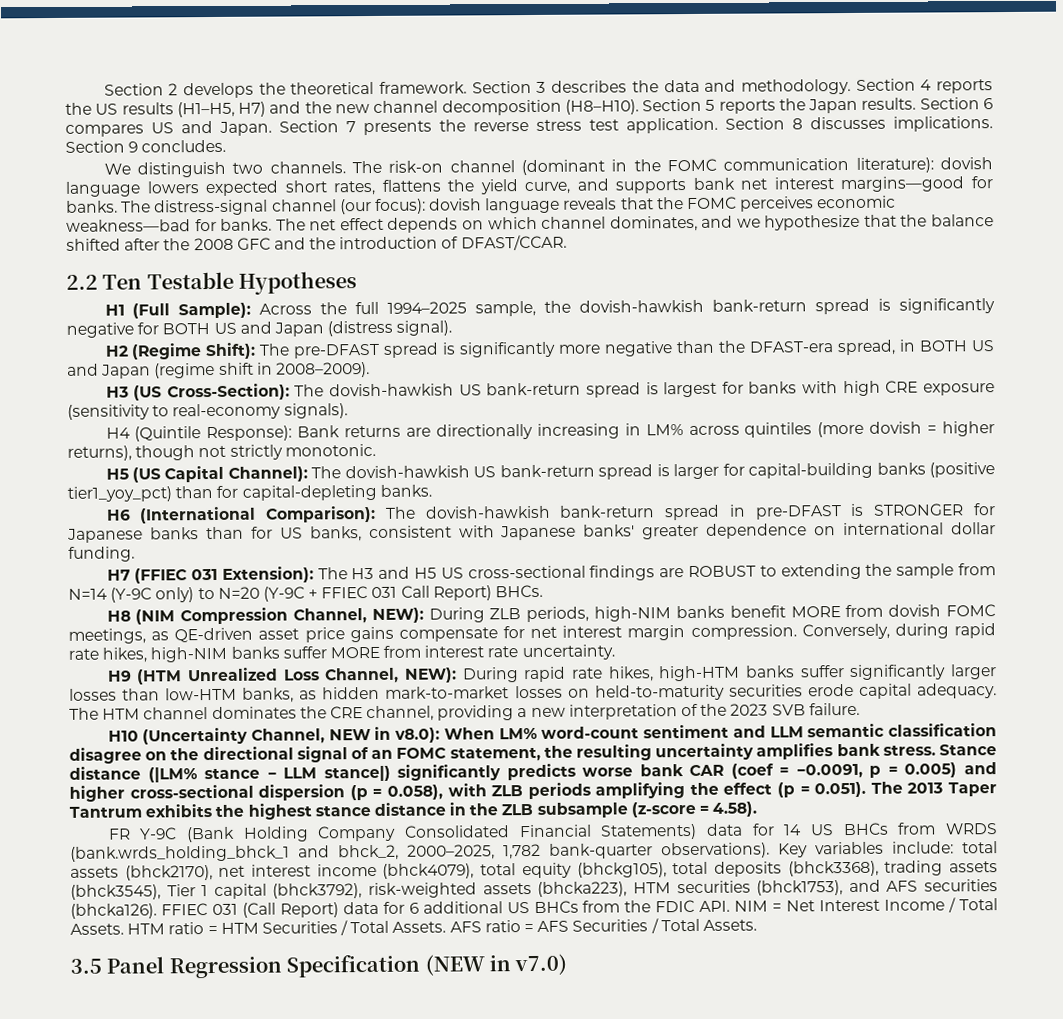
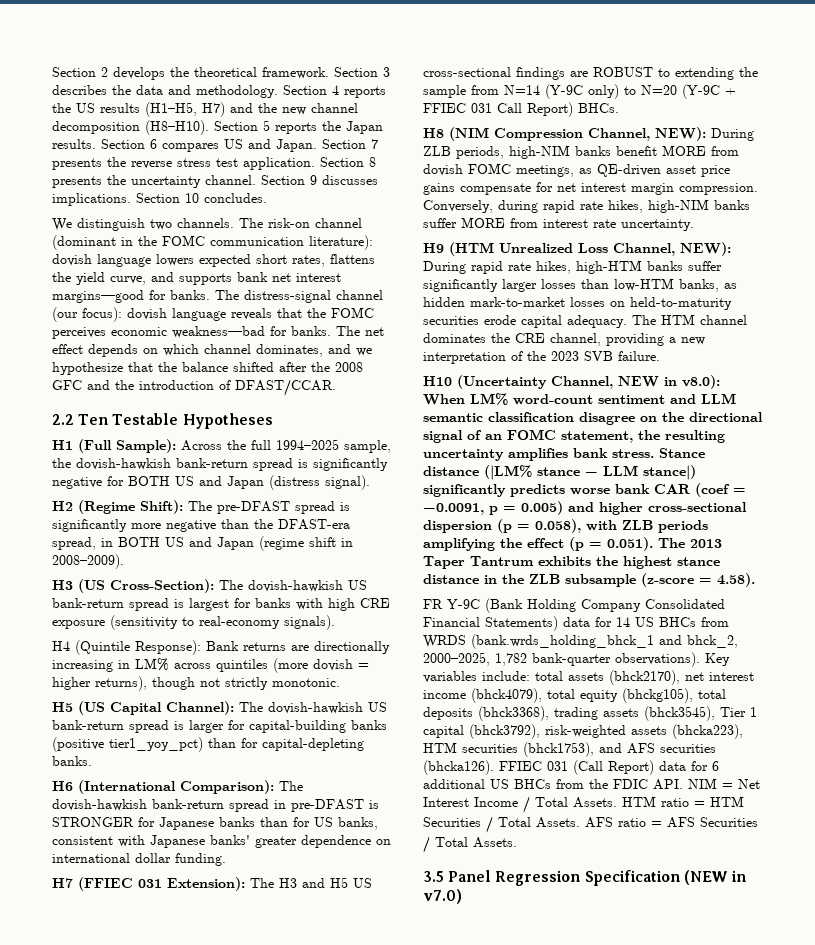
- Section 8 discusses implications.
+ Section 8 presents the uncertainty channel. Section 9 discusses implications.
- Section 9 concludes.
+ Section 10 concludes.

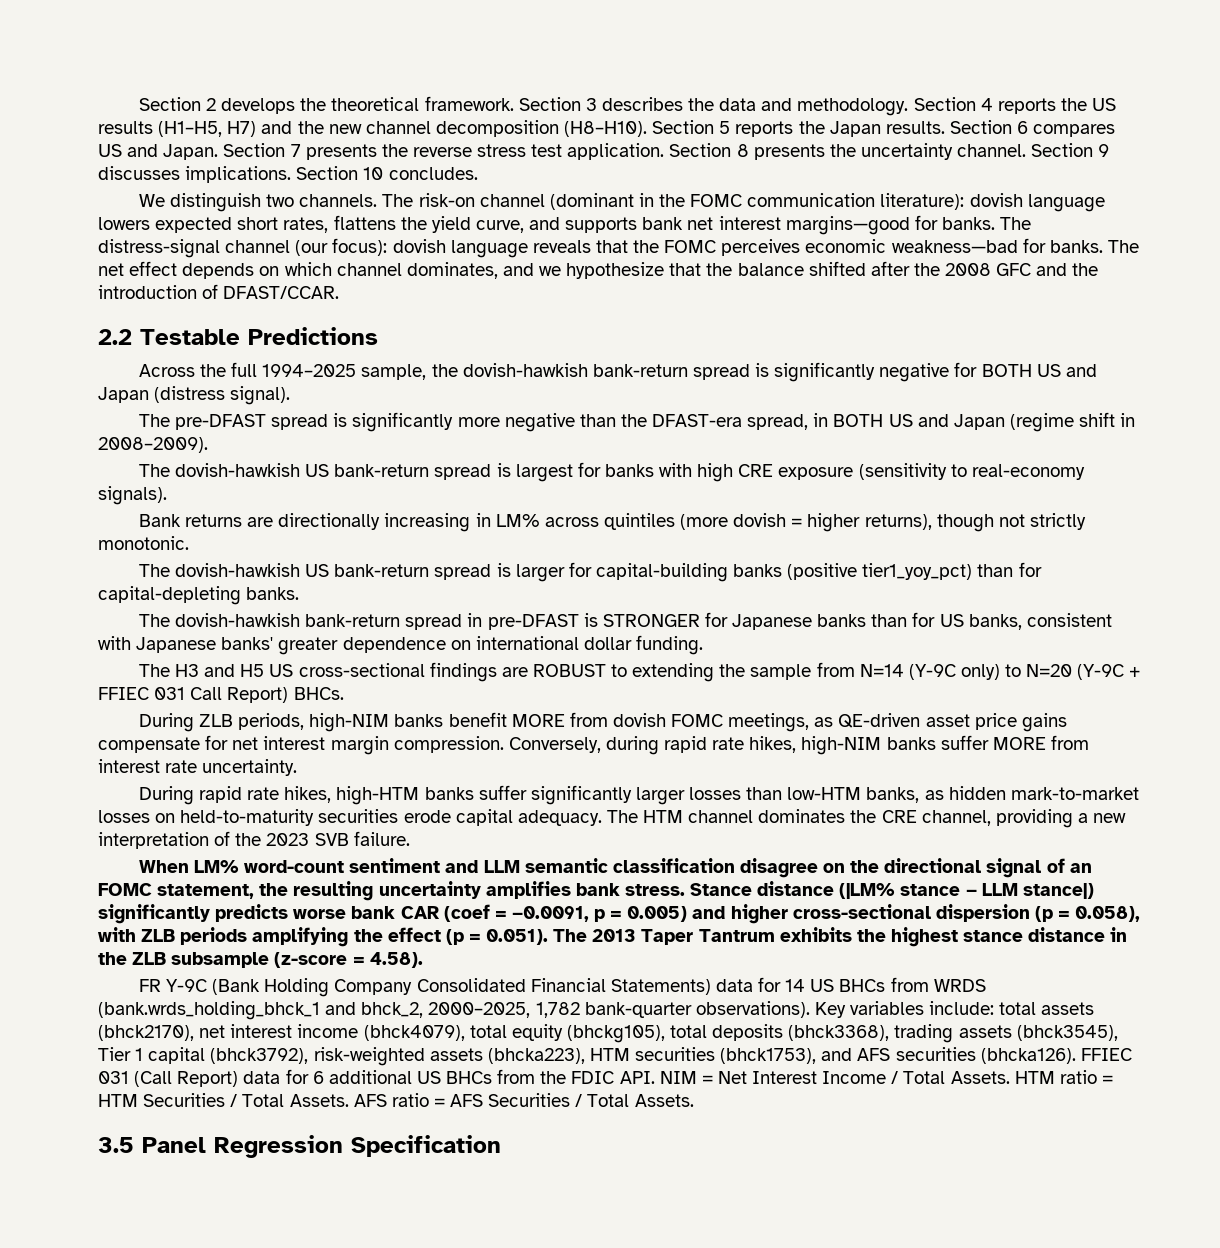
- 2.2 Ten Testable Hypotheses
- H1 (Full Sample): Across the full 1994–2025 sample, the dovish-hawkish bank-return spread is significantly negative for BOTH US and Japan (distress signal).
+ 2.2 Testable Predictions
+ Across the full 1994–2025 sample, the dovish-hawkish bank-return spread is significantly negative for BOTH US and Japan (distress signal).
- H2 (Regime Shift): The pre-DFAST spread is significantly more negative than the DFAST-era spread, in BOTH US and Japan (regime shift in 2008–2009).
+ The pre-DFAST spread is significantly more negative than the DFAST-era spread, in BOTH US and Japan (regime shift in 2008–2009).
- H3 (US Cross-Section): The dovish-hawkish US bank-return spread is largest for banks with high CRE exposure (sensitivity to real-economy signals).
+ The dovish-hawkish US bank-return spread is largest for banks with high CRE exposure (sensitivity to real-economy signals).
- H4 (Quintile Response): Bank returns are directionally increasing in LM% across quintiles (more dovish = higher returns), though not strictly monotonic.
+ Bank returns are directionally increasing in LM% across quintiles (more dovish = higher returns), though not strictly monotonic.
- H5 (US Capital Channel): The dovish-hawkish US bank-return spread is larger for capital-building banks (positive tier1_yoy_pct) than for capital-depleting banks.
+ The dovish-hawkish US bank-return spread is larger for capital-building banks (positive tier1_yoy_pct) than for capital-depleting banks.
- H6 (International Comparison): The dovish-hawkish bank-return spread in pre-DFAST is STRONGER for Japanese banks than for US banks, consistent with Japanese banks' greater dependence on international dollar funding.
+ The dovish-hawkish bank-return spread in pre-DFAST is STRONGER for Japanese banks than for US banks, consistent with Japanese banks' greater dependence on international dollar funding.
- H7 (FFIEC 031 Extension): The H3 and H5 US cross-sectional findings are ROBUST to extending the sample from N=14 (Y-9C only) to N=20 (Y-9C + FFIEC 031 Call Report) BHCs.
+ The H3 and H5 US cross-sectional findings are ROBUST to extending the sample from N=14 (Y-9C only) to N=20 (Y-9C + FFIEC 031 Call Report) BHCs.
- H8 (NIM Compression Channel, NEW): During ZLB periods, high-NIM banks benefit MORE from dovish FOMC meetings, as QE-driven asset price gains compensate for net interest margin compression.
+ During ZLB periods, high-NIM banks benefit MORE from dovish FOMC meetings, as QE-driven asset price gains compensate for net interest margin compression.
- H9 (HTM Unrealized Loss Channel, NEW): During rapid rate hikes, high-HTM banks suffer significantly larger losses than low-HTM banks, as hidden mark-to-market losses on held-to-maturity securities erode capital adequacy.
+ During rapid rate hikes, high-HTM banks suffer significantly larger losses than low-HTM banks, as hidden mark-to-market losses on held-to-maturity securities erode capital adequacy.
- H10 (Uncertainty Channel, NEW in v8.0): When LM% word-count sentiment and LLM semantic classification disagree on the directional signal of an FOMC statement, the resulting uncertainty amplifies bank stress.
+ When LM% word-count sentiment and LLM semantic classification disagree on the directional signal of an FOMC statement, the resulting uncertainty amplifies bank stress.
- 3.5 Panel Regression Specification (NEW in v7.0)
+ 3.5 Panel Regression Specification

